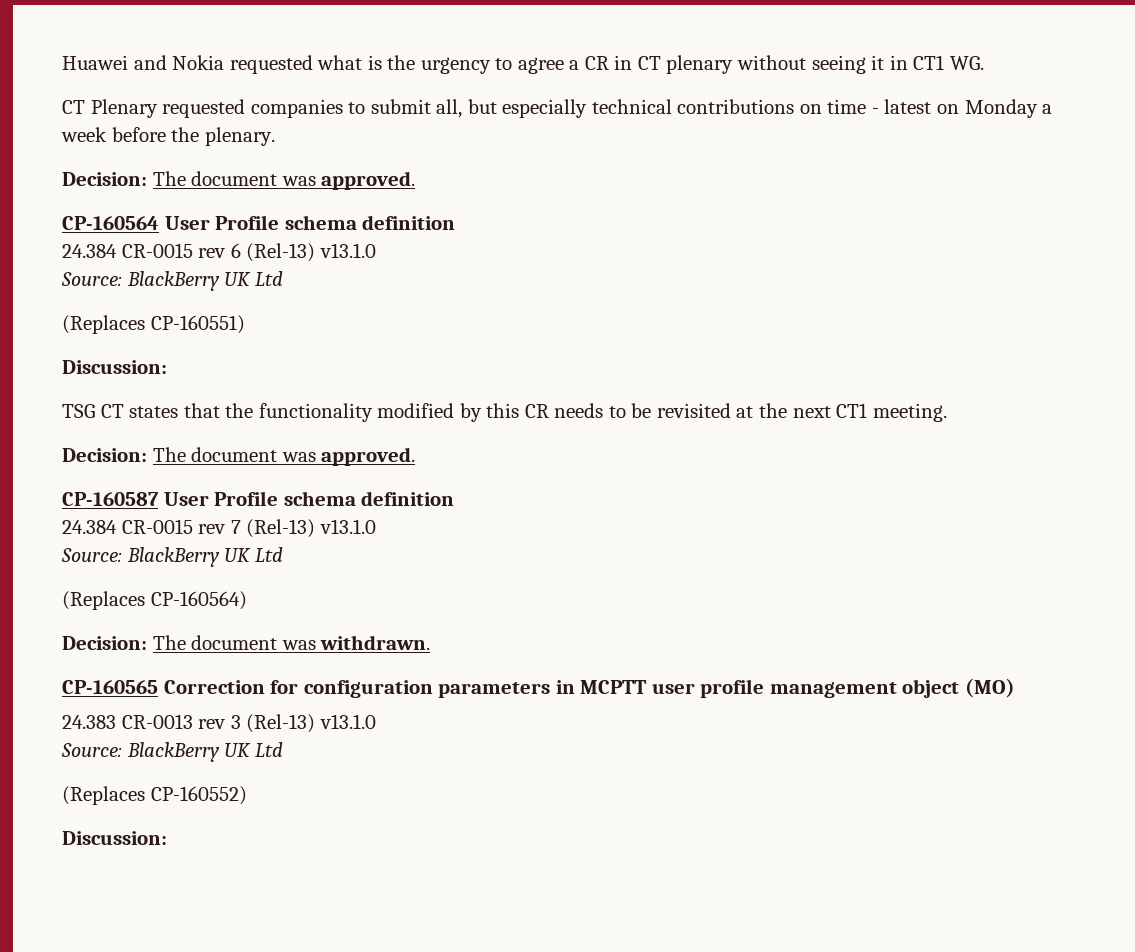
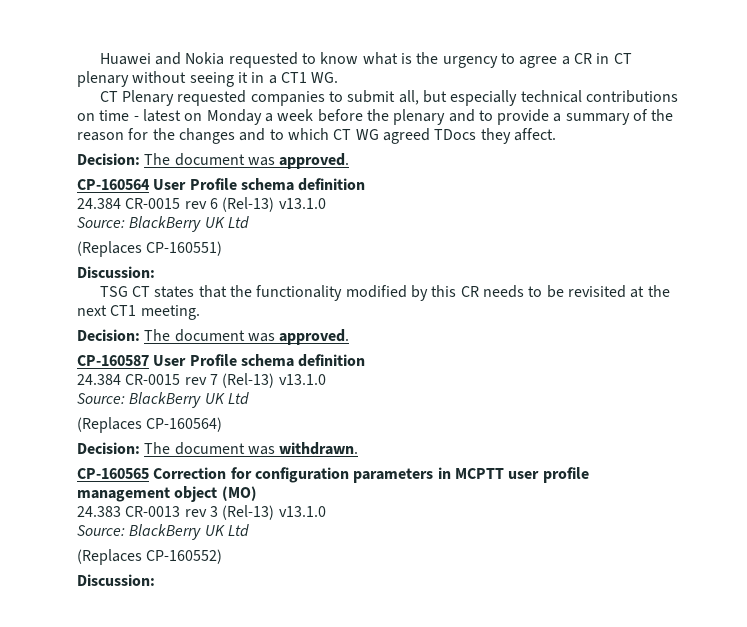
- Huawei and Nokia requested what is the urgency to agree a CR in CT plenary without seeing it in CT1 WG.
+ Huawei and Nokia requested to know what is the urgency to agree a CR in CT plenary without seeing it in a CT1 WG.
- CT Plenary requested companies to submit all, but especially technical contributions on time - latest on Monday a week before the plenary.
+ CT Plenary requested companies to submit all, but especially technical contributions on time - latest on Monday a week before the plenary and to provide a summary of the reason for the changes and to which CT WG agreed TDocs they affect.

